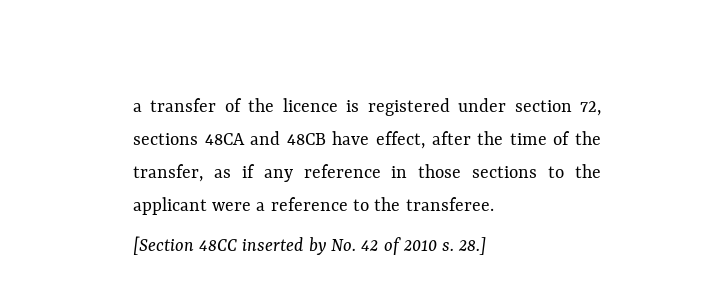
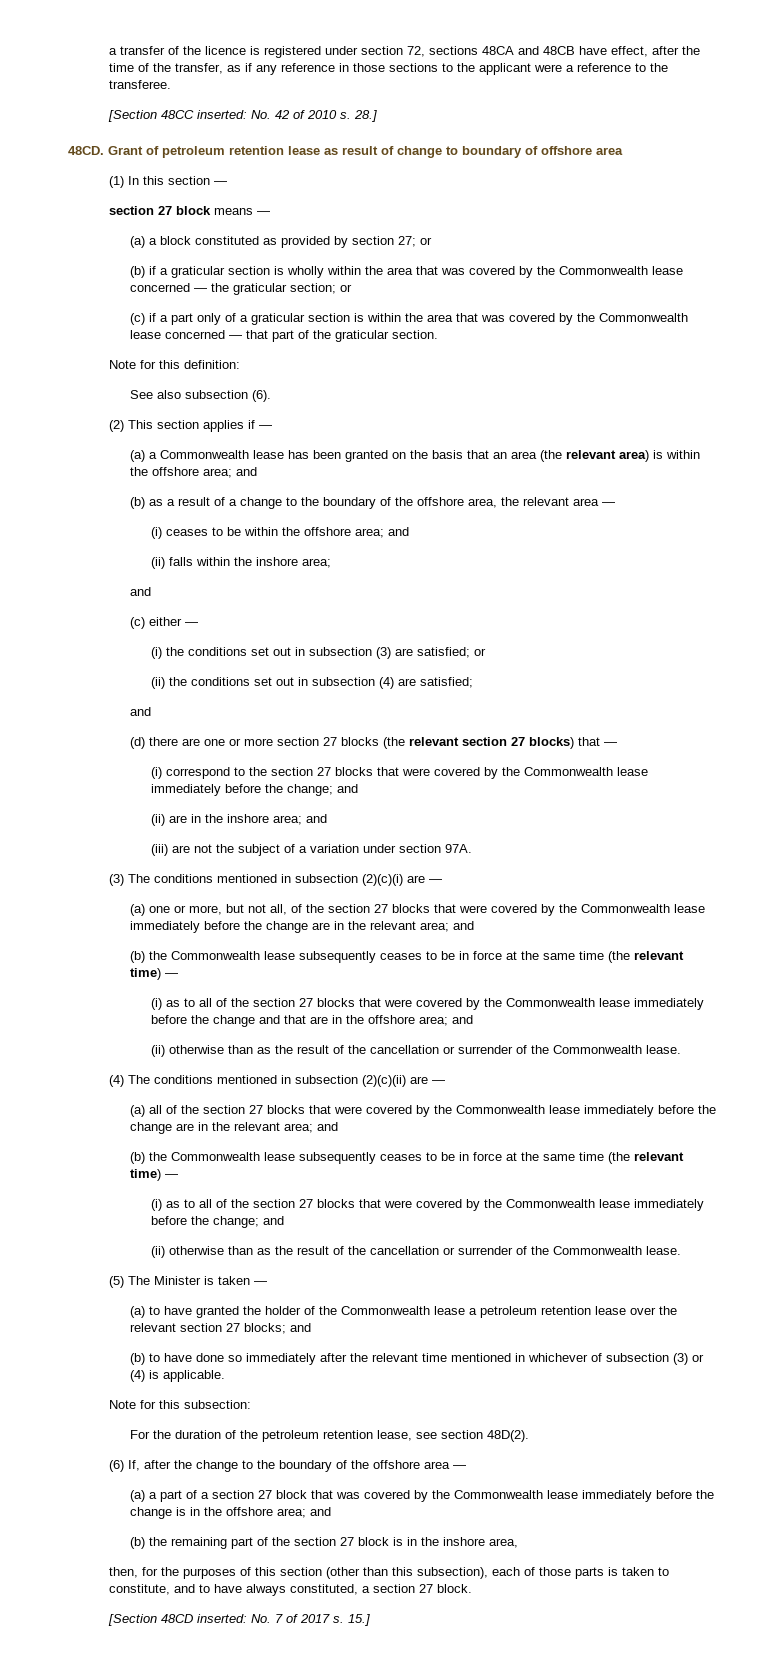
- [Section 48CC inserted by No. 42 of 2010 s.
+ [Section 48CC inserted: No. 42 of 2010 s.
+ 48CD. Grant of petroleum retention lease as result of change to boundary of offshore area
+ (1) In this section —
+ section 27 block means —
+ (a) a block constituted as provided by section 27; or
+ (b) if a graticular section is wholly within the area that was covered by the Commonwealth lease concerned — the graticular section; or
+ (c) if a part only of a graticular section is within the area that was covered by the Commonwealth lease concerned — that part of the graticular section.
+ Note for this definition:
+ See also subsection (6).
+ (2) This section applies if —
+ (a) a Commonwealth lease has been granted on the basis that an area (the relevant area) is within the offshore area; and
+ (b) as a result of a change to the boundary of the offshore area, the relevant area —
+ (i) ceases to be within the offshore area; and
+ (ii) falls within the inshore area;
+ and
+ (c) either —
+ (i) the conditions set out in subsection (3) are satisfied; or
+ (ii) the conditions set out in subsection (4) are satisfied;
+ and
+ (d) there are one or more section 27 blocks (the relevant section 27 blocks) that —
+ (i) correspond to the section 27 blocks that were covered by the Commonwealth lease immediately before the change; and
+ (ii) are in the inshore area; and
+ (iii) are not the subject of a variation under section 97A.
+ (3) The conditions mentioned in subsection (2)(c)(i) are —
+ (a) one or more, but not all, of the section 27 blocks that were covered by the Commonwealth lease immediately before the change are in the relevant area; and
+ (b) the Commonwealth lease subsequently ceases to be in force at the same time (the relevant time) —
+ (i) as to all of the section 27 blocks that were covered by the Commonwealth lease immediately before the change and that are in the offshore area; and
+ (ii) otherwise than as the result of the cancellation or surrender of the Commonwealth lease.
+ (4) The conditions mentioned in subsection (2)(c)(ii) are —
+ (a) all of the section 27 blocks that were covered by the Commonwealth lease immediately before the change are in the relevant area; and
+ (b) the Commonwealth lease subsequently ceases to be in force at the same time (the relevant time) —
+ (i) as to all of the section 27 blocks that were covered by the Commonwealth lease immediately before the change; and
+ (ii) otherwise than as the result of the cancellation or surrender of the Commonwealth lease.
+ (5) The Minister is taken —
+ (a) to have granted the holder of the Commonwealth lease a petroleum retention lease over the relevant section 27 blocks; and
+ (b) to have done so immediately after the relevant time mentioned in whichever of subsection (3) or (4) is applicable.
+ Note for this subsection:
+ For the duration of the petroleum retention lease, see section 48D(2).
+ (6) If, after the change to the boundary of the offshore area —
+ (a) a part of a section 27 block that was covered by the Commonwealth lease immediately before the change is in the offshore area; and
+ (b) the remaining part of the section 27 block is in the inshore area,
+ then, for the purposes of this section (other than this subsection), each of those parts is taken to constitute, and to have always constituted, a section 27 block.
+ [Section 48CD inserted: No. 7 of 2017 s. 15.]

